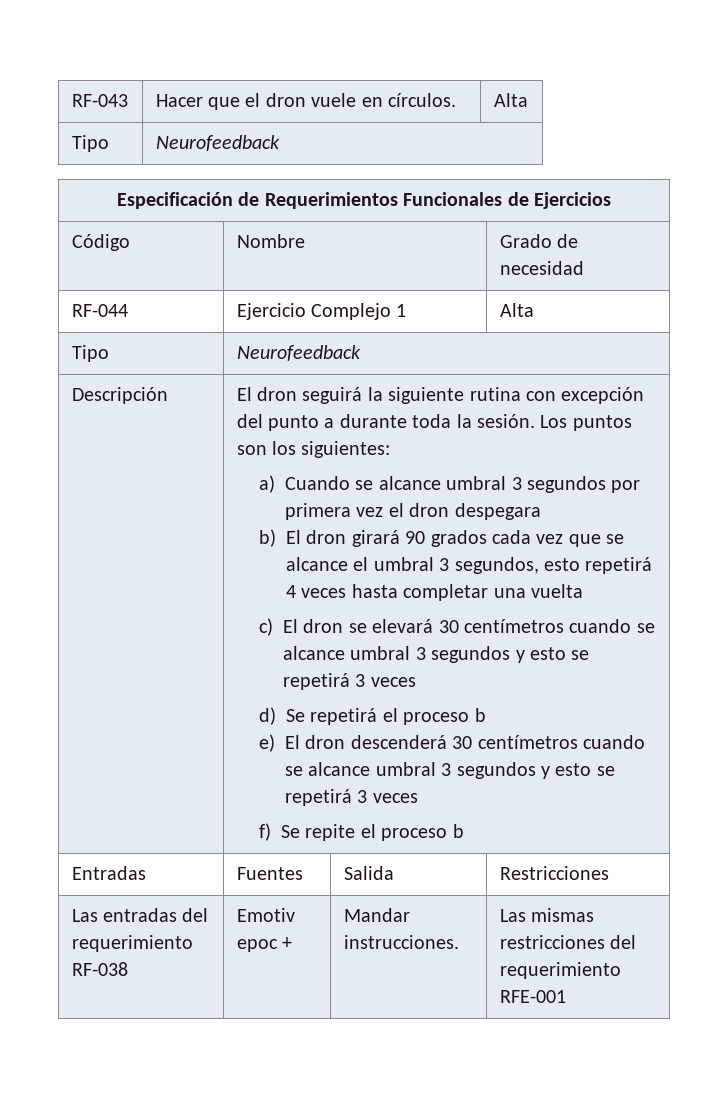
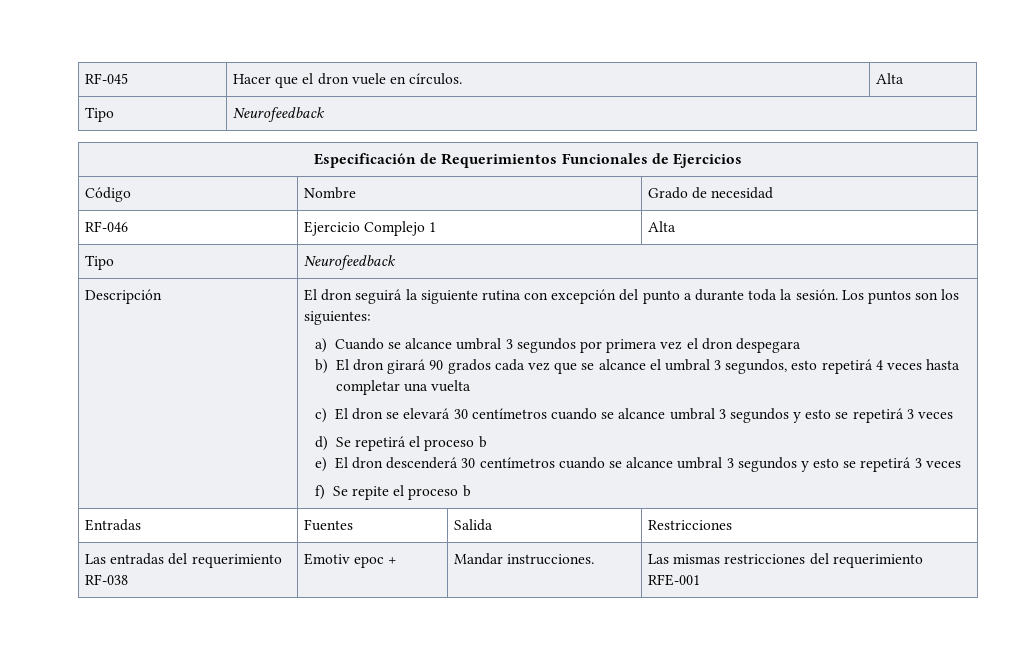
- RF-043 | Hacer que el dron vuele en círculos. | Alta
+ RF-045 | Hacer que el dron vuele en círculos. | Alta
- RF-044 | Ejercicio Complejo 1 | Alta
+ RF-046 | Ejercicio Complejo 1 | Alta

